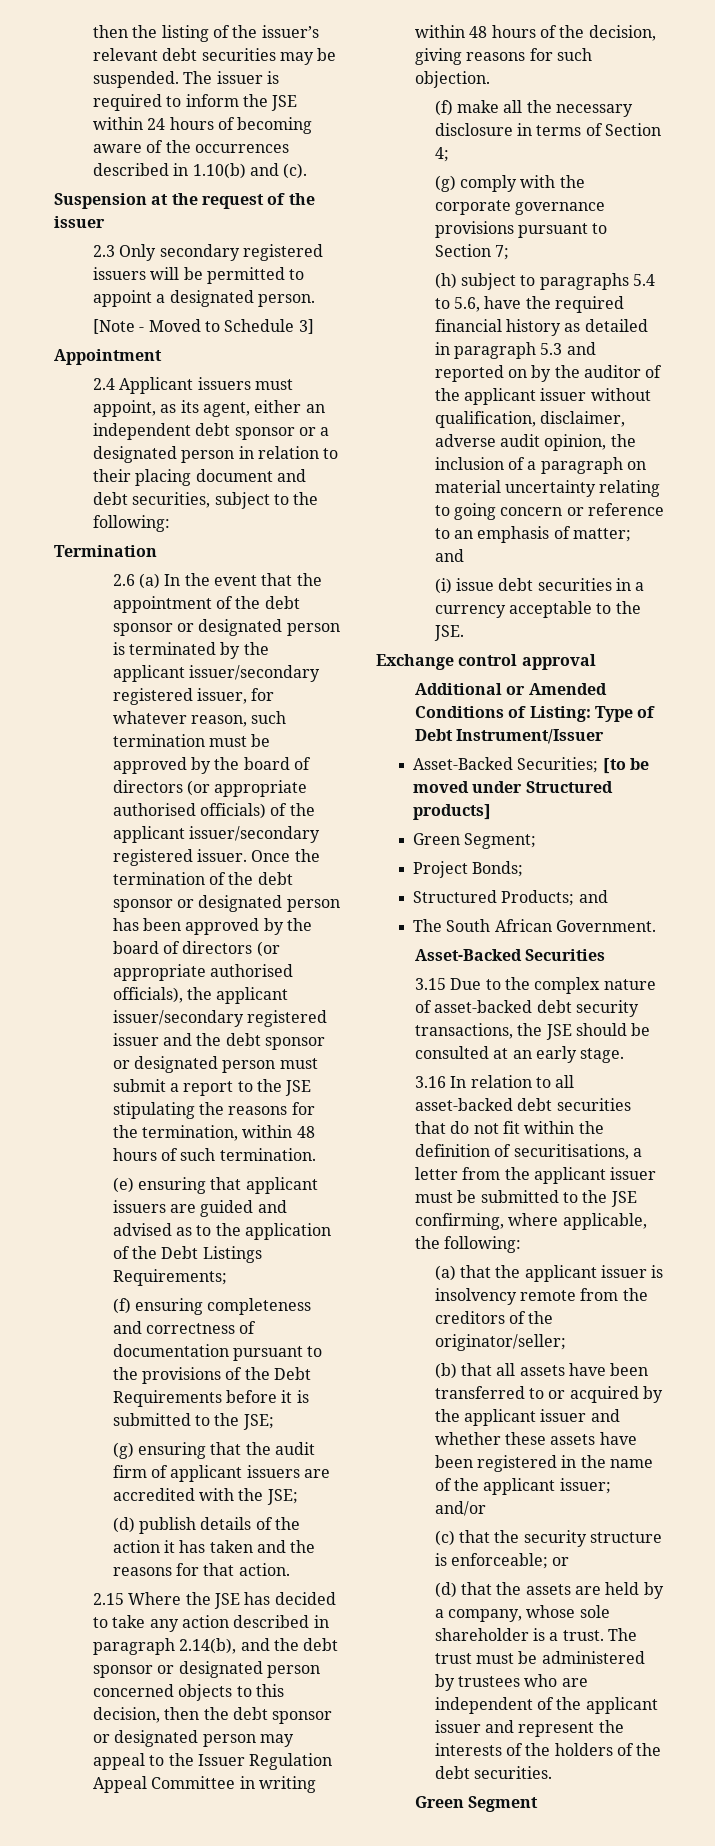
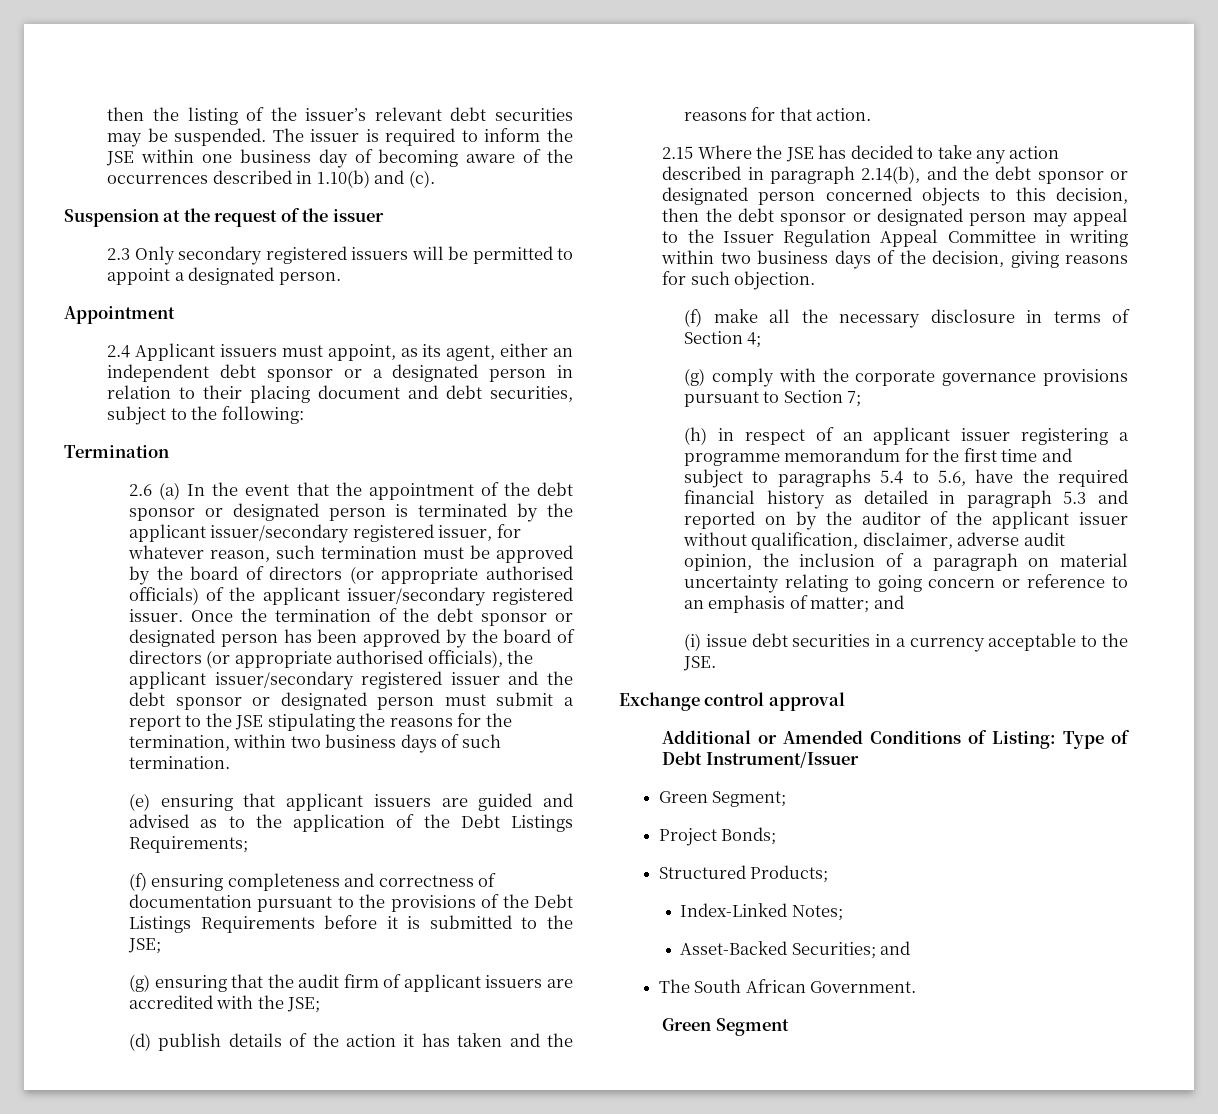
- The issuer is required to inform the JSE within 24 hours of becoming aware of the occurrences described in 1.10(b) and (c).
+ The issuer is required to inform the JSE within one business day of becoming aware of the occurrences described in 1.10(b) and (c).
- [Note - Moved to Schedule 3]
- Once the termination of the debt sponsor or designated person has been approved by the board of directors (or appropriate authorised officials), the applicant issuer/secondary registered issuer and the debt sponsor or designated person must submit a report to the JSE stipulating the reasons for the termination, within 48 hours of such termination.
+ Once the termination of the debt sponsor or designated person has been approved by the board of directors (or appropriate authorised officials), the applicant issuer/secondary registered issuer and the debt sponsor or designated person must submit a report to the JSE stipulating the reasons for the termination, within two business days of such termination.
- (f) ensuring completeness and correctness of documentation pursuant to the provisions of the Debt Requirements before it is submitted to the JSE;
+ (f) ensuring completeness and correctness of documentation pursuant to the provisions of the Debt Listings Requirements before it is submitted to the JSE;
- 2.15 Where the JSE has decided to take any action described in paragraph 2.14(b), and the debt sponsor or designated person concerned objects to this decision, then the debt sponsor or designated person may appeal to the Issuer Regulation Appeal Committee in writing within 48 hours of the decision, giving reasons for such objection.
+ 2.15 Where the JSE has decided to take any action described in paragraph 2.14(b), and the debt sponsor or designated person concerned objects to this decision, then the debt sponsor or designated person may appeal to the Issuer Regulation Appeal Committee in writing within two business days of the decision, giving reasons for such objection.
- (h) subject to paragraphs 5.4 to 5.6, have the required financial history as detailed in paragraph 5.3 and reported on by the auditor of the applicant issuer without qualification, disclaimer, adverse audit opinion, the inclusion of a paragraph on material uncertainty relating to going concern or reference to an emphasis of matter; and
+ (h) in respect of an applicant issuer registering a programme memorandum for the first time and subject to paragraphs 5.4 to 5.6, have the required financial history as detailed in paragraph 5.3 and reported on by the auditor of the applicant issuer without qualification, disclaimer, adverse audit opinion, the inclusion of a paragraph on material uncertainty relating to going concern or reference to an emphasis of matter; and
- Asset-Backed Securities; [to be moved under Structured products]
- Structured Products; and
+ Structured Products;
+ Index-Linked Notes;
+ Asset-Backed Securities; and
- Asset-Backed Securities
- 3.15 Due to the complex nature of asset-backed debt security transactions, the JSE should be consulted at an early stage.
- 3.16 In relation to all asset-backed debt securities that do not fit within the definition of securitisations, a letter from the applicant issuer must be submitted to the JSE confirming, where applicable, the following:
- (a) that the applicant issuer is insolvency remote from the creditors of the originator/seller;
- (b) that all assets have been transferred to or acquired by the applicant issuer and whether these assets have been registered in the name of the applicant issuer; and/or
- (c) that the security structure is enforceable; or
- (d) that the assets are held by a company, whose sole shareholder is a trust. The trust must be administered by trustees who are independent of the applicant issuer and represent the interests of the holders of the debt securities.

